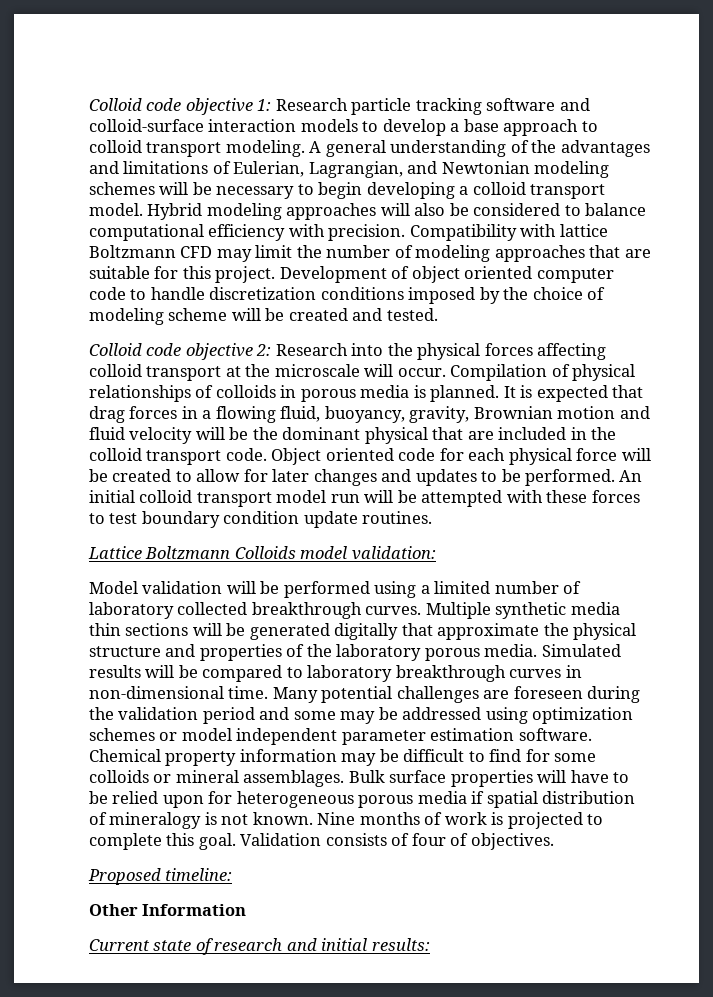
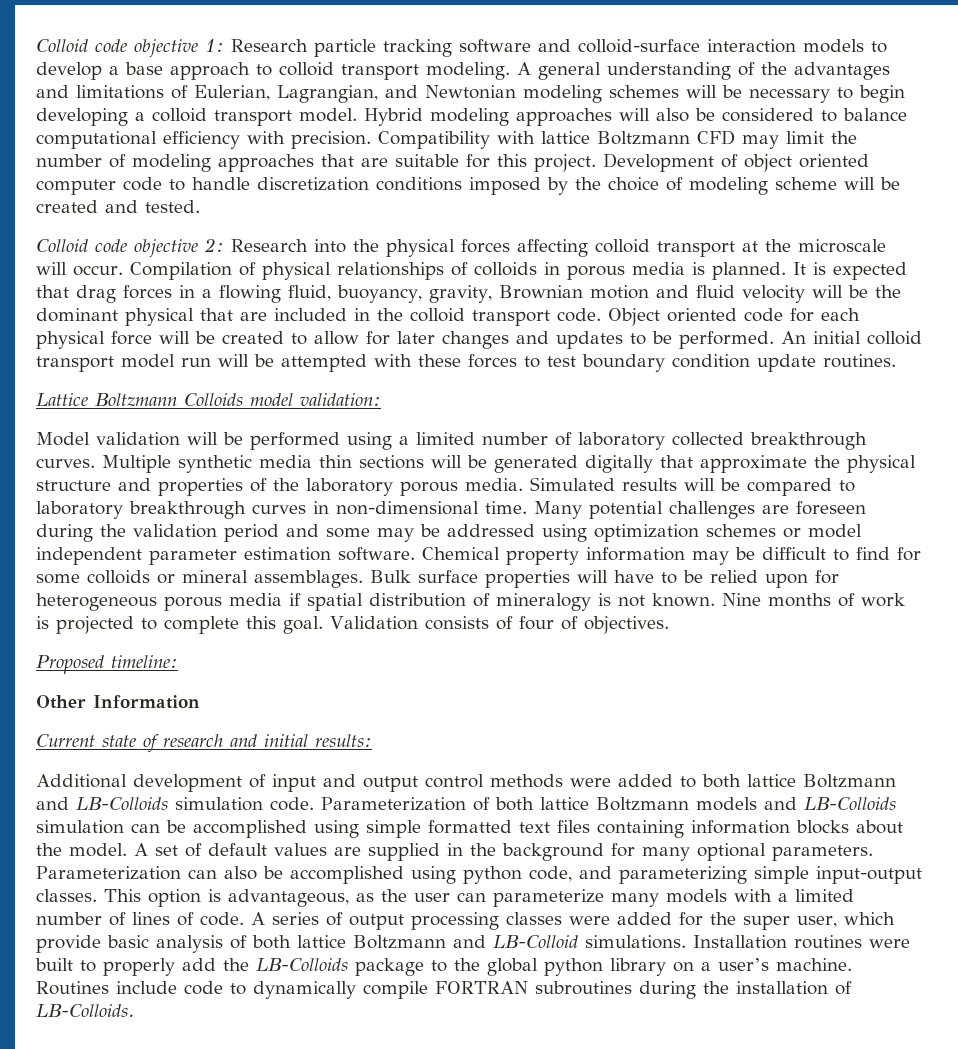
+ Additional development of input and output control methods were added to both lattice Boltzmann and LB-Colloids simulation code. Parameterization of both lattice Boltzmann models and LB-Colloids simulation can be accomplished using simple formatted text files containing information blocks about the model. A set of default values are supplied in the background for many optional parameters. Parameterization can also be accomplished using python code, and parameterizing simple input-output classes. This option is advantageous, as the user can parameterize many models with a limited number of lines of code. A series of output processing classes were added for the super user, which provide basic analysis of both lattice Boltzmann and LB-Colloid simulations. Installation routines were built to properly add the LB-Colloids package to the global python library on a user’s machine. Routines include code to dynamically compile FORTRAN subroutines during the installation of LB-Colloids.

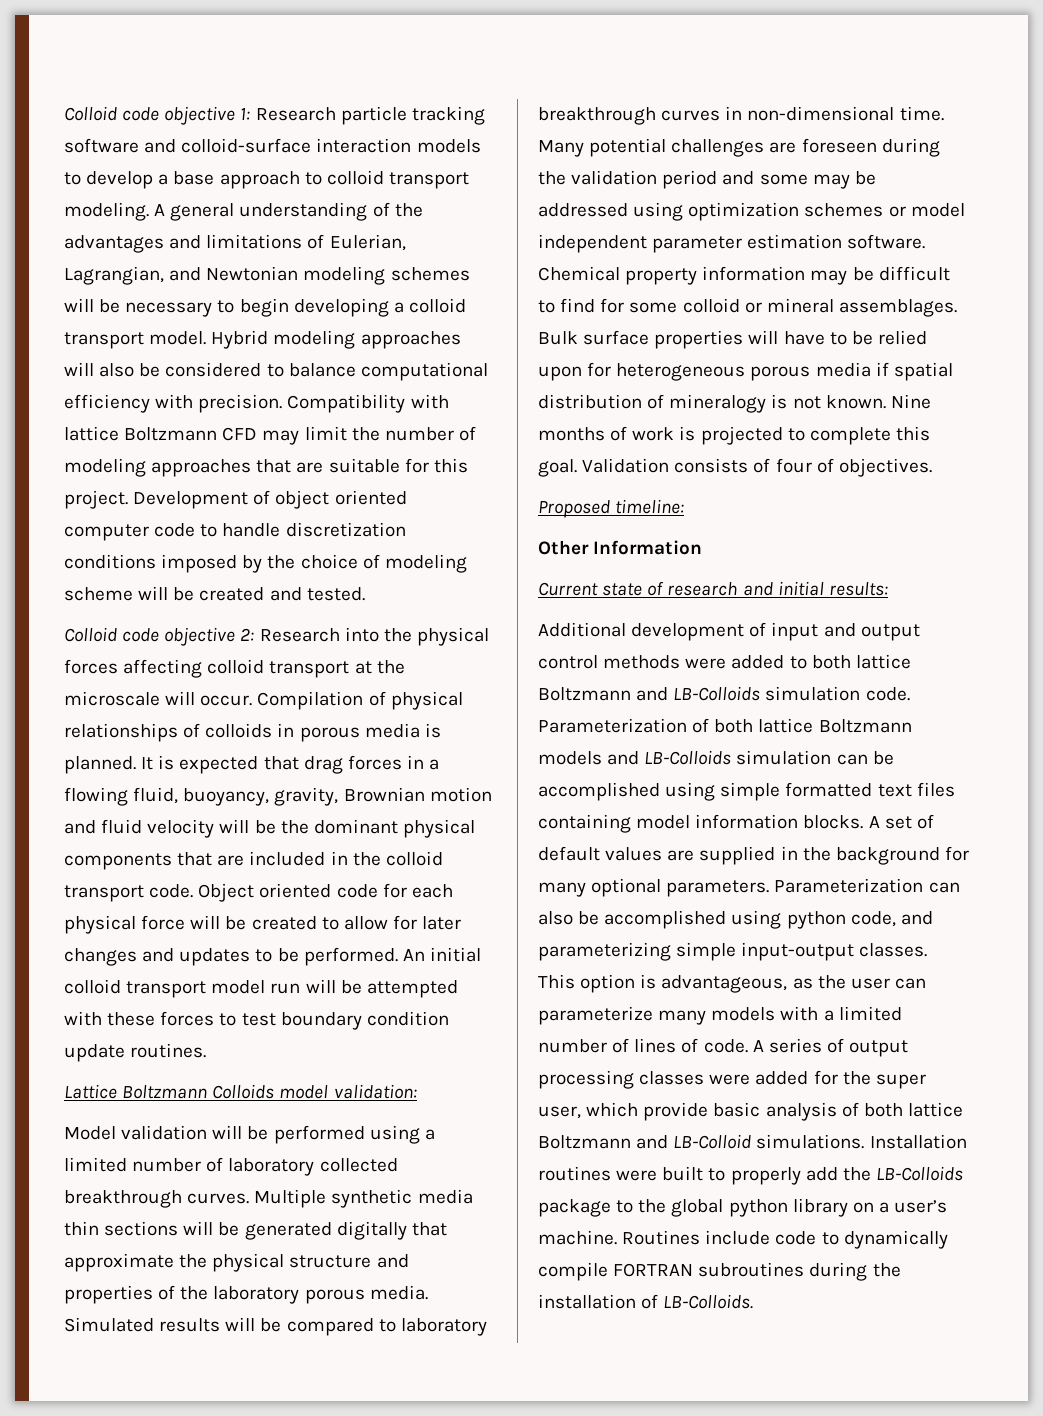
- It is expected that drag forces in a flowing fluid, buoyancy, gravity, Brownian motion and fluid velocity will be the dominant physical that are included in the colloid transport code.
+ It is expected that drag forces in a flowing fluid, buoyancy, gravity, Brownian motion and fluid velocity will be the dominant physical components that are included in the colloid transport code.
- Chemical property information may be difficult to find for some colloids or mineral assemblages.
+ Chemical property information may be difficult to find for some colloid or mineral assemblages.
- Parameterization of both lattice Boltzmann models and LB-Colloids simulation can be accomplished using simple formatted text files containing information blocks about the model.
+ Parameterization of both lattice Boltzmann models and LB-Colloids simulation can be accomplished using simple formatted text files containing model information blocks.

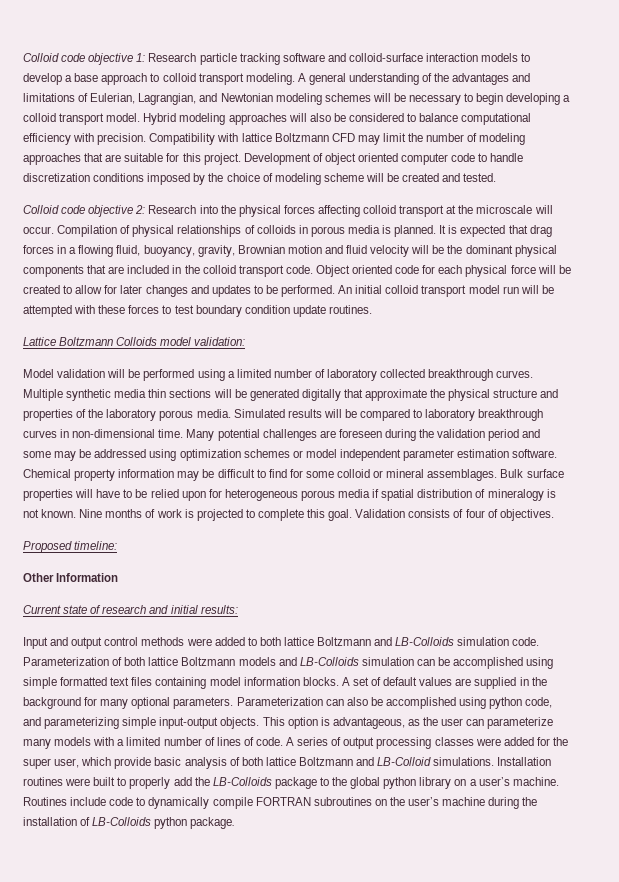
- Additional development of input and output control methods were added to both lattice Boltzmann and LB-Colloids simulation code.
+ Input and output control methods were added to both lattice Boltzmann and LB-Colloids simulation code.
- Parameterization can also be accomplished using python code, and parameterizing simple input-output classes.
+ Parameterization can also be accomplished using python code, and parameterizing simple input-output objects.
- Routines include code to dynamically compile FORTRAN subroutines during the installation of LB-Colloids.
+ Routines include code to dynamically compile FORTRAN subroutines on the user’s machine during the installation of LB-Colloids python package.

